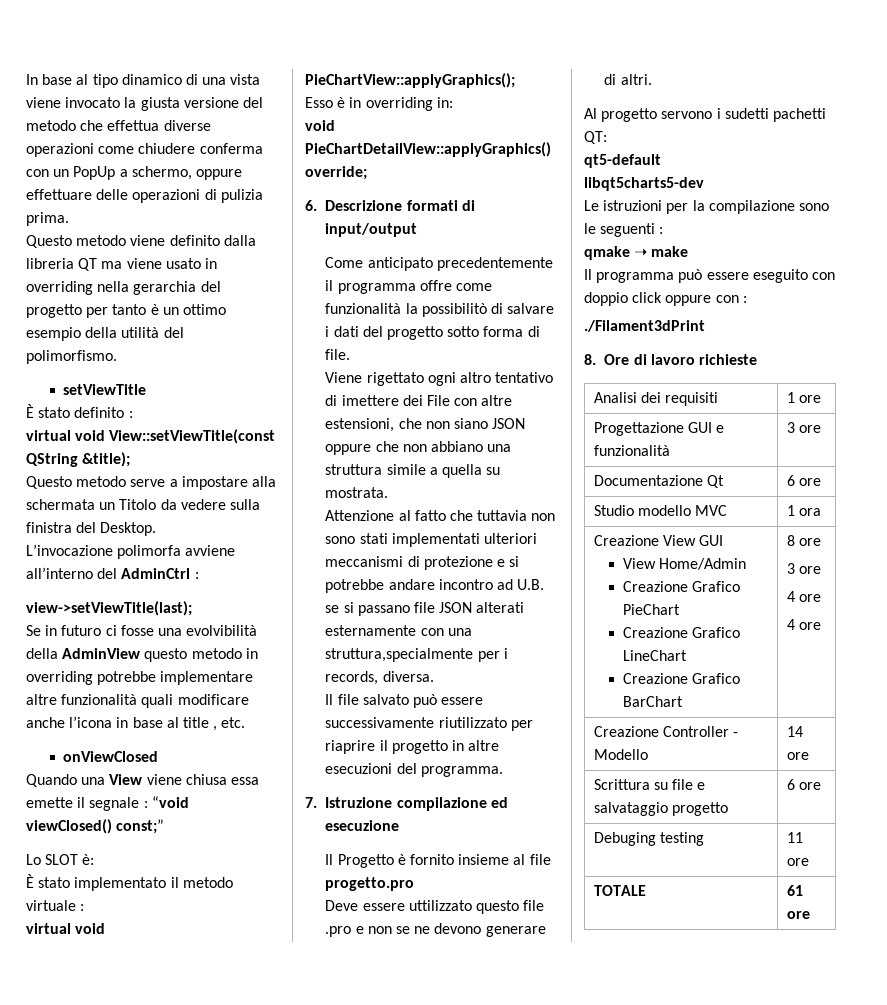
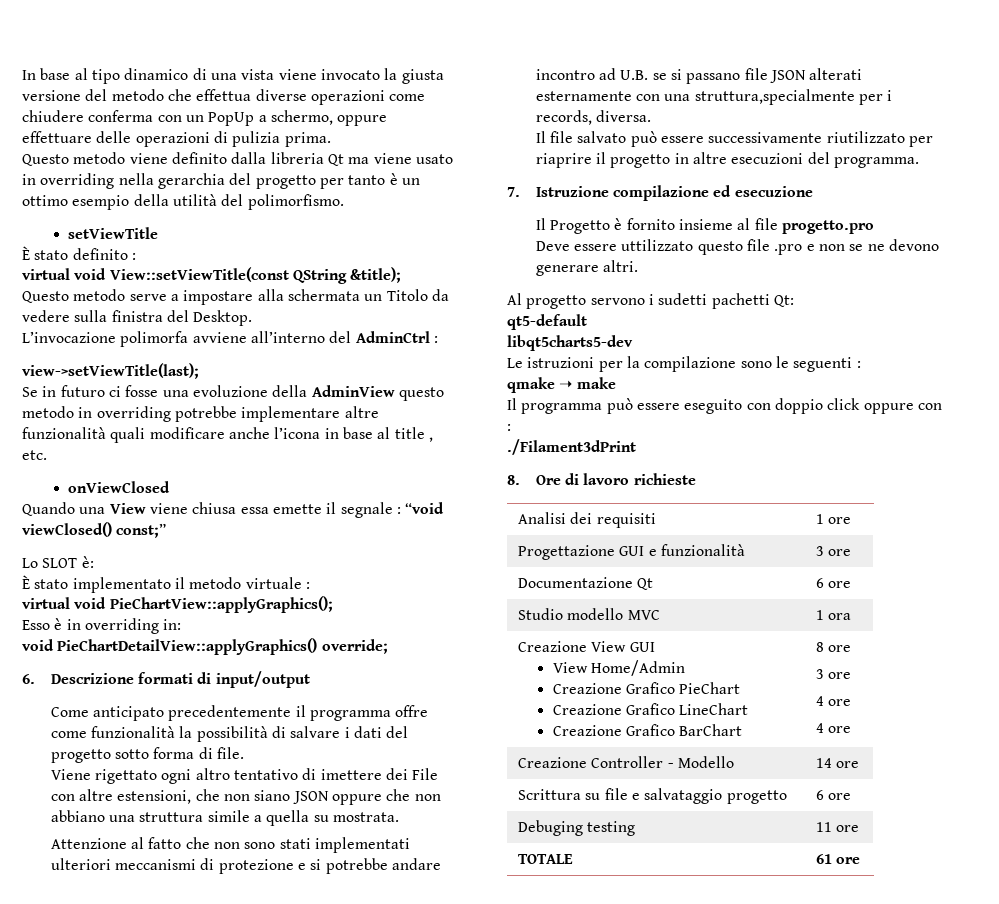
- Questo metodo viene definito dalla libreria QT ma viene usato in overriding nella gerarchia del progetto per tanto è un ottimo esempio della utilità del polimorfismo.
+ Questo metodo viene definito dalla libreria Qt ma viene usato in overriding nella gerarchia del progetto per tanto è un ottimo esempio della utilità del polimorfismo.
- Se in futuro ci fosse una evolvibilità della AdminView questo metodo in overriding potrebbe implementare altre funzionalità quali modificare anche l’icona in base al title , etc.
+ Se in futuro ci fosse una evoluzione della AdminView questo metodo in overriding potrebbe implementare altre funzionalità quali modificare anche l’icona in base al title , etc.
- Come anticipato precedentemente il programma offre come funzionalità la possibilitò di salvare i dati del progetto sotto forma di file.
+ Come anticipato precedentemente il programma offre come funzionalità la possibilità di salvare i dati del progetto sotto forma di file.
- Attenzione al fatto che tuttavia non sono stati implementati ulteriori meccanismi di protezione e si potrebbe andare incontro ad U.B. se si passano file JSON alterati esternamente con una struttura,specialmente per i records, diversa.
+ Attenzione al fatto che non sono stati implementati ulteriori meccanismi di protezione e si potrebbe andare incontro ad U.B. se si passano file JSON alterati esternamente con una struttura,specialmente per i records, diversa.
- Deve essere uttilizzato questo file .pro e non se ne devono generare di altri.
+ Deve essere uttilizzato questo file .pro e non se ne devono generare altri.
- Al progetto servono i sudetti pachetti QT:
+ Al progetto servono i sudetti pachetti Qt:

